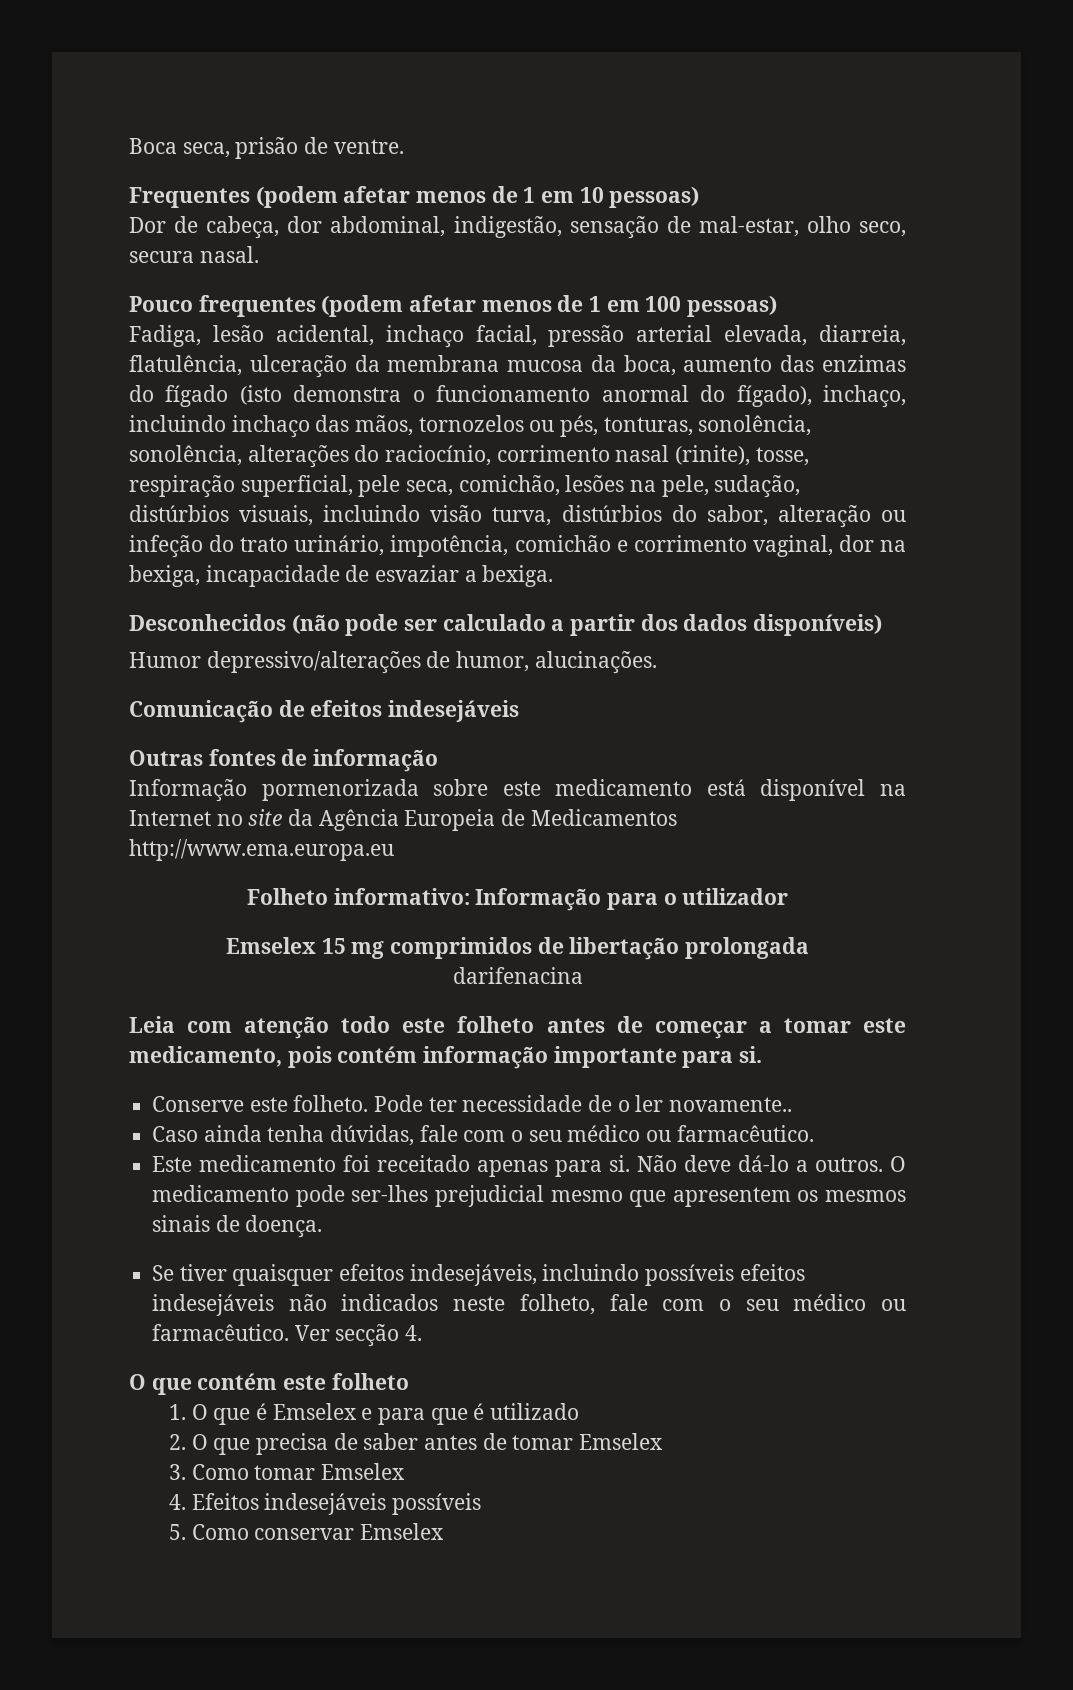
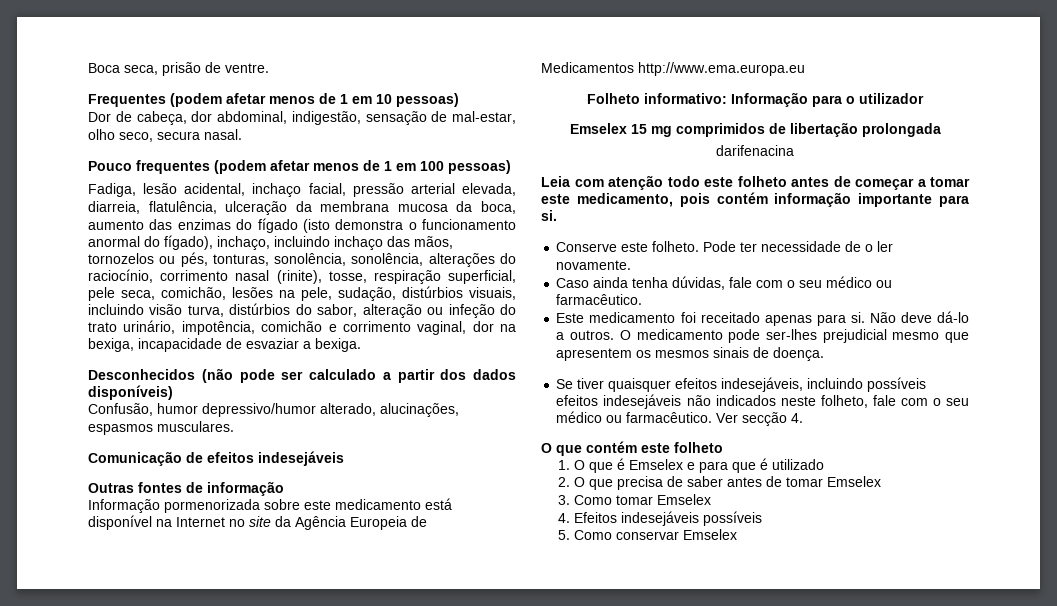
- Humor depressivo/alterações de humor, alucinações.
+ Confusão, humor depressivo/humor alterado, alucinações, espasmos musculares.
- Pode ter necessidade de o ler novamente..
+ Pode ter necessidade de o ler novamente.

